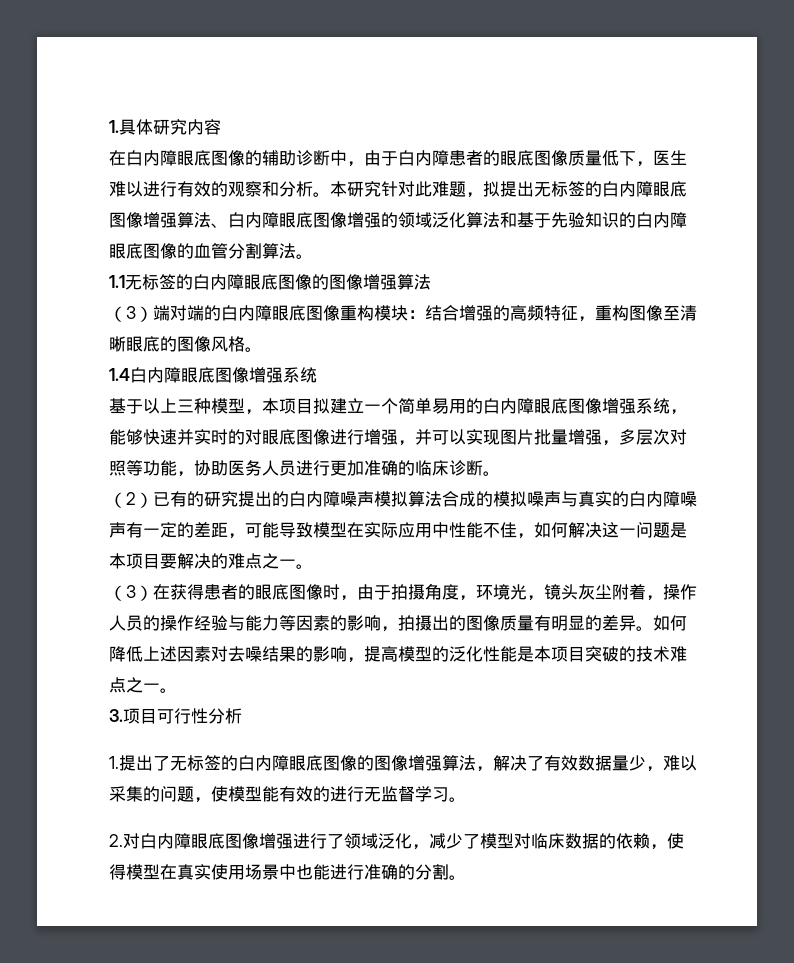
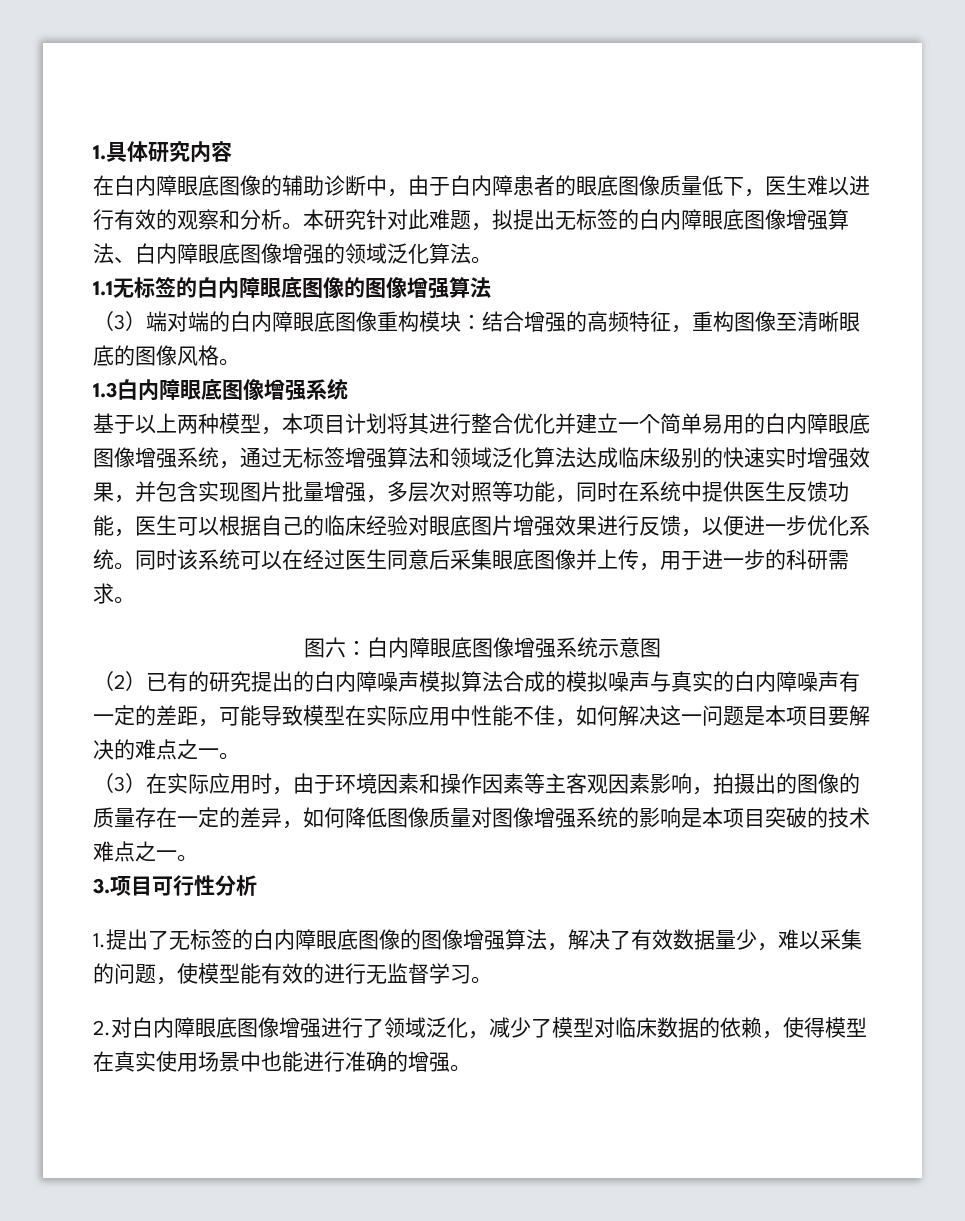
- 本研究针对此难题，拟提出无标签的白内障眼底图像增强算法、白内障眼底图像增强的领域泛化算法和基于先验知识的白内障眼底图像的血管分割算法。
+ 本研究针对此难题，拟提出无标签的白内障眼底图像增强算法、白内障眼底图像增强的领域泛化算法。
- 1.4白内障眼底图像增强系统
+ 1.3白内障眼底图像增强系统
- 基于以上三种模型，本项目拟建立一个简单易用的白内障眼底图像增强系统，能够快速并实时的对眼底图像进行增强，并可以实现图片批量增强，多层次对照等功能，协助医务人员进行更加准确的临床诊断。
+ 基于以上两种模型，本项目计划将其进行整合优化并建立一个简单易用的白内障眼底图像增强系统，通过无标签增强算法和领域泛化算法达成临床级别的快速实时增强效果，并包含实现图片批量增强，多层次对照等功能，同时在系统中提供医生反馈功能，医生可以根据自己的临床经验对眼底图片增强效果进行反馈，以便进一步优化系统。同时该系统可以在经过医生同意后采集眼底图像并上传，用于进一步的科研需求。
+ 图六：白内障眼底图像增强系统示意图
- （3）在获得患者的眼底图像时，由于拍摄角度，环境光，镜头灰尘附着，操作人员的操作经验与能力等因素的影响，拍摄出的图像质量有明显的差异。如何降低上述因素对去噪结果的影响，提高模型的泛化性能是本项目突破的技术难点之一。
+ （3）在实际应用时，由于环境因素和操作因素等主客观因素影响，拍摄出的图像的质量存在一定的差异，如何降低图像质量对图像增强系统的影响是本项目突破的技术难点之一。
- 2.对白内障眼底图像增强进行了领域泛化，减少了模型对临床数据的依赖，使得模型在真实使用场景中也能进行准确的分割。
+ 2.对白内障眼底图像增强进行了领域泛化，减少了模型对临床数据的依赖，使得模型在真实使用场景中也能进行准确的增强。

